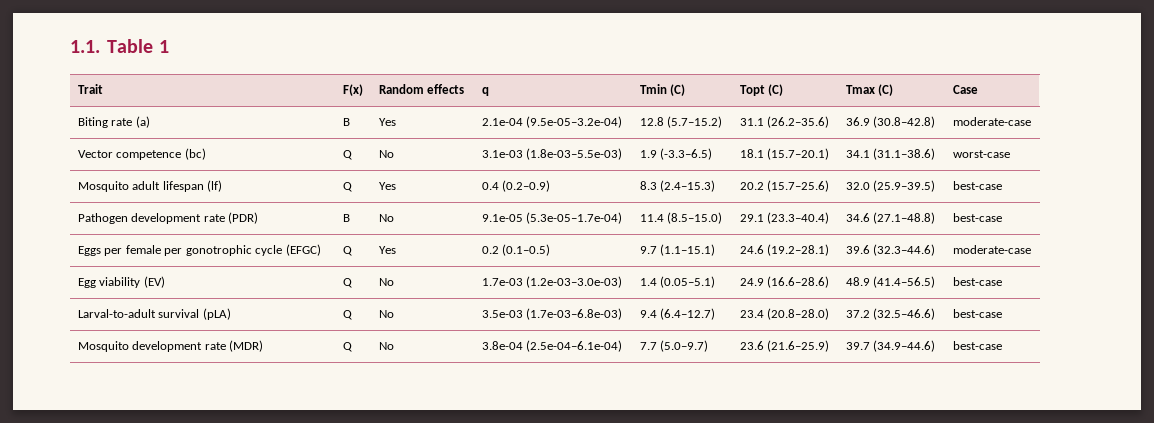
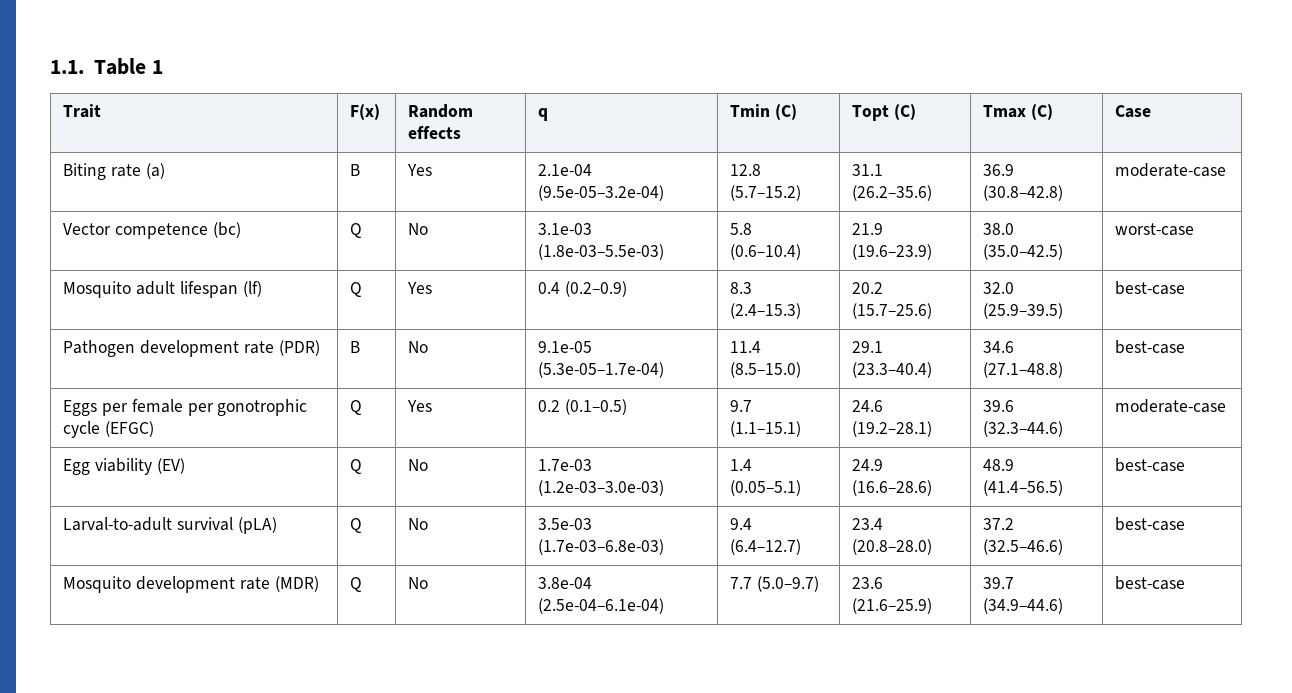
- Vector competence (bc) | Q | No | 3.1e-03 (1.8e-03–5.5e-03) | 1.9 (-3.3–6.5) | 18.1 (15.7–20.1) | 34.1 (31.1–38.6) | worst-case
+ Vector competence (bc) | Q | No | 3.1e-03 (1.8e-03–5.5e-03) | 5.8 (0.6–10.4) | 21.9 (19.6–23.9) | 38.0 (35.0–42.5) | worst-case

